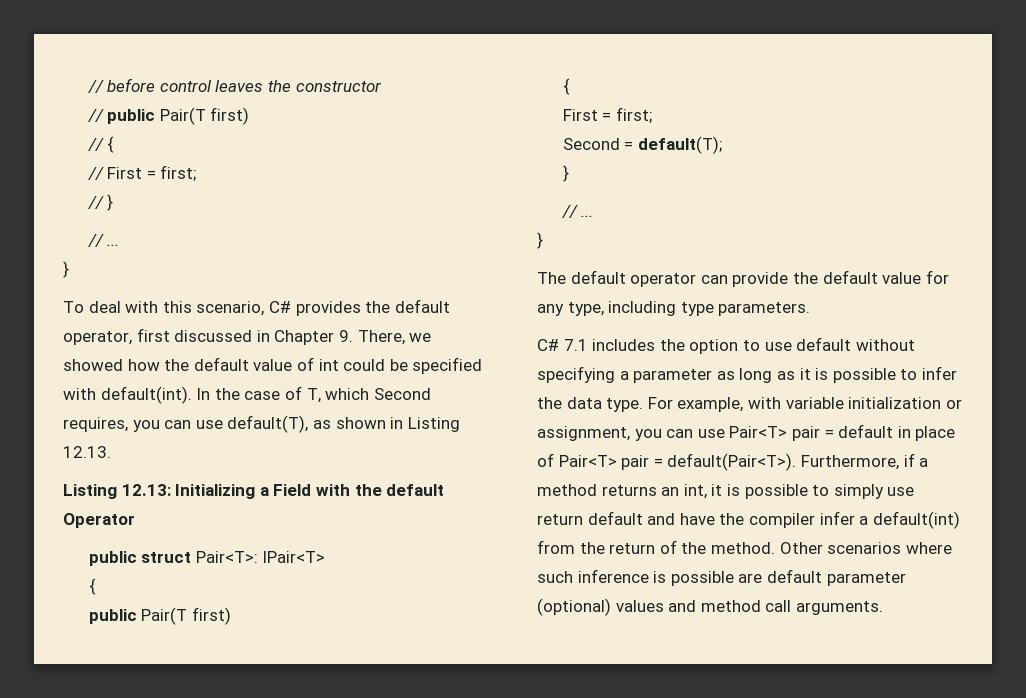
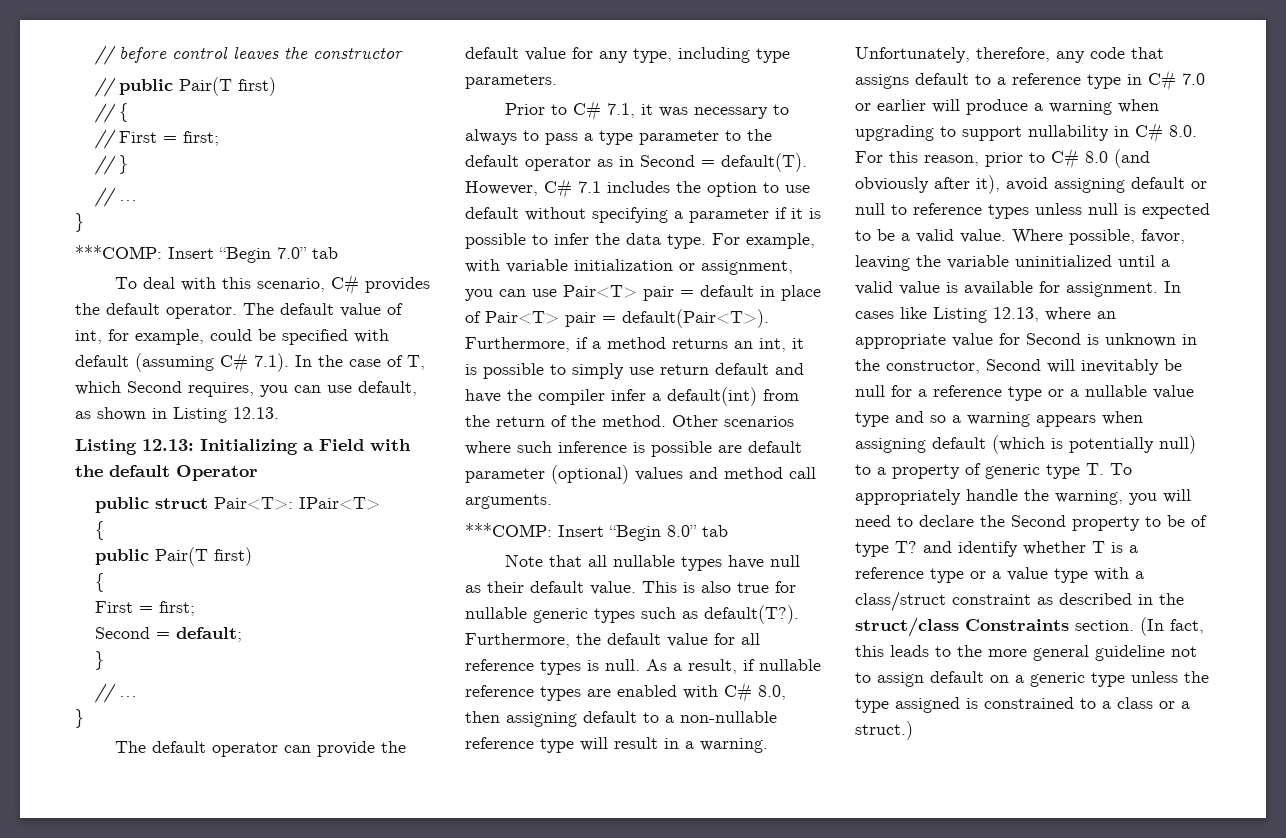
+ ***COMP: Insert “Begin 7.0” tab
- To deal with this scenario, C# provides the default operator, first discussed in Chapter 9. There, we showed how the default value of int could be specified with default(int). In the case of T, which Second requires, you can use default(T), as shown in Listing 12.13.
+ To deal with this scenario, C# provides the default operator. The default value of int, for example, could be specified with default (assuming C# 7.1). In the case of T, which Second requires, you can use default, as shown in Listing 12.13.
- Second = default(T);
+ Second = default;
- C# 7.1 includes the option to use default without specifying a parameter as long as it is possible to infer the data type.
+ Prior to C# 7.1, it was necessary to always to pass a type parameter to the default operator as in Second = default(T). However, C# 7.1 includes the option to use default without specifying a parameter if it is possible to infer the data type.
+ ***COMP: Insert “Begin 8.0” tab
+ Note that all nullable types have null as their default value. This is also true for nullable generic types such as default(T?). Furthermore, the default value for all reference types is null. As a result, if nullable reference types are enabled with C# 8.0, then assigning default to a non-nullable reference type will result in a warning. Unfortunately, therefore, any code that assigns default to a reference type in C# 7.0 or earlier will produce a warning when upgrading to support nullability in C# 8.0. For this reason, prior to C# 8.0 (and obviously after it), avoid assigning default or null to reference types unless null is expected to be a valid value. Where possible, favor, leaving the variable uninitialized until a valid value is available for assignment. In cases like Listing 12.13, where an appropriate value for Second is unknown in the constructor, Second will inevitably be null for a reference type or a nullable value type and so a warning appears when assigning default (which is potentially null) to a property of generic type T. To appropriately handle the warning, you will need to declare the Second property to be of type T? and identify whether T is a reference type or a value type with a class/struct constraint as described in the struct/class Constraints section. (In fact, this leads to the more general guideline not to assign default on a generic type unless the type assigned is constrained to a class or a struct.)

